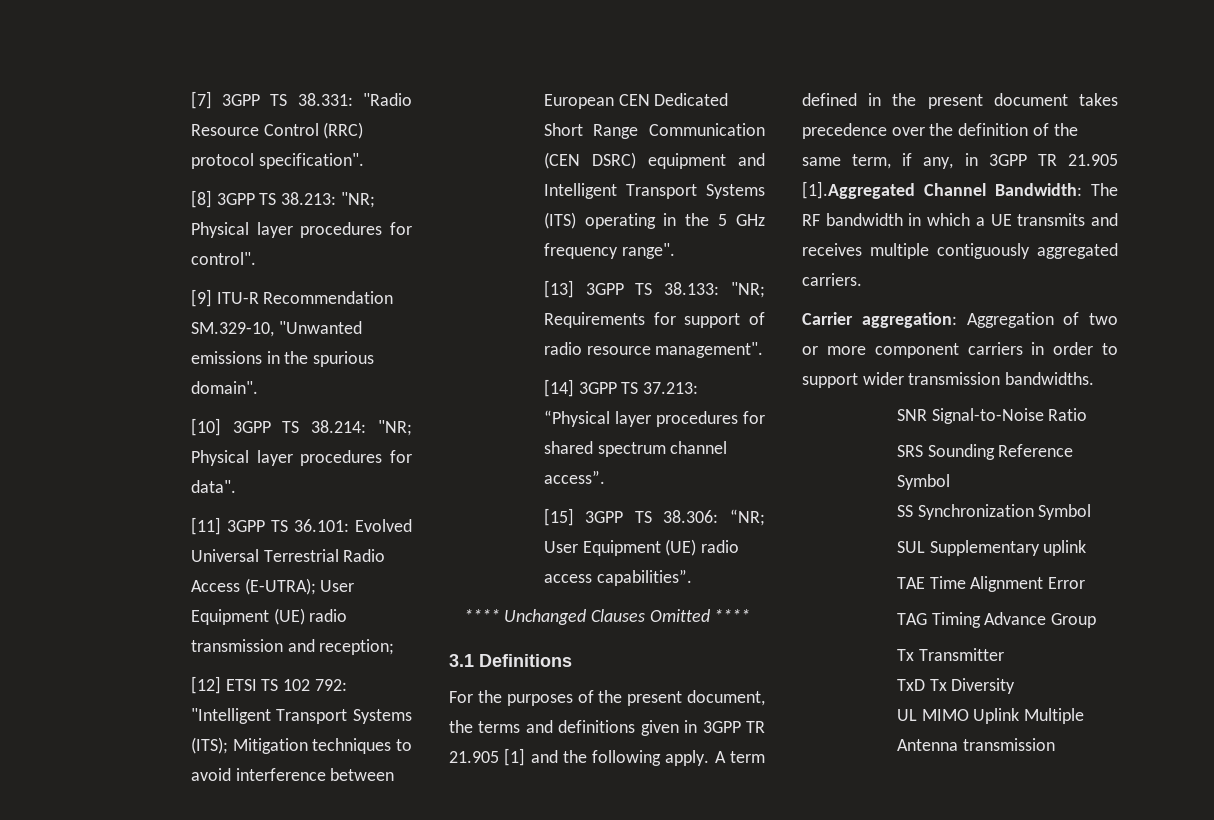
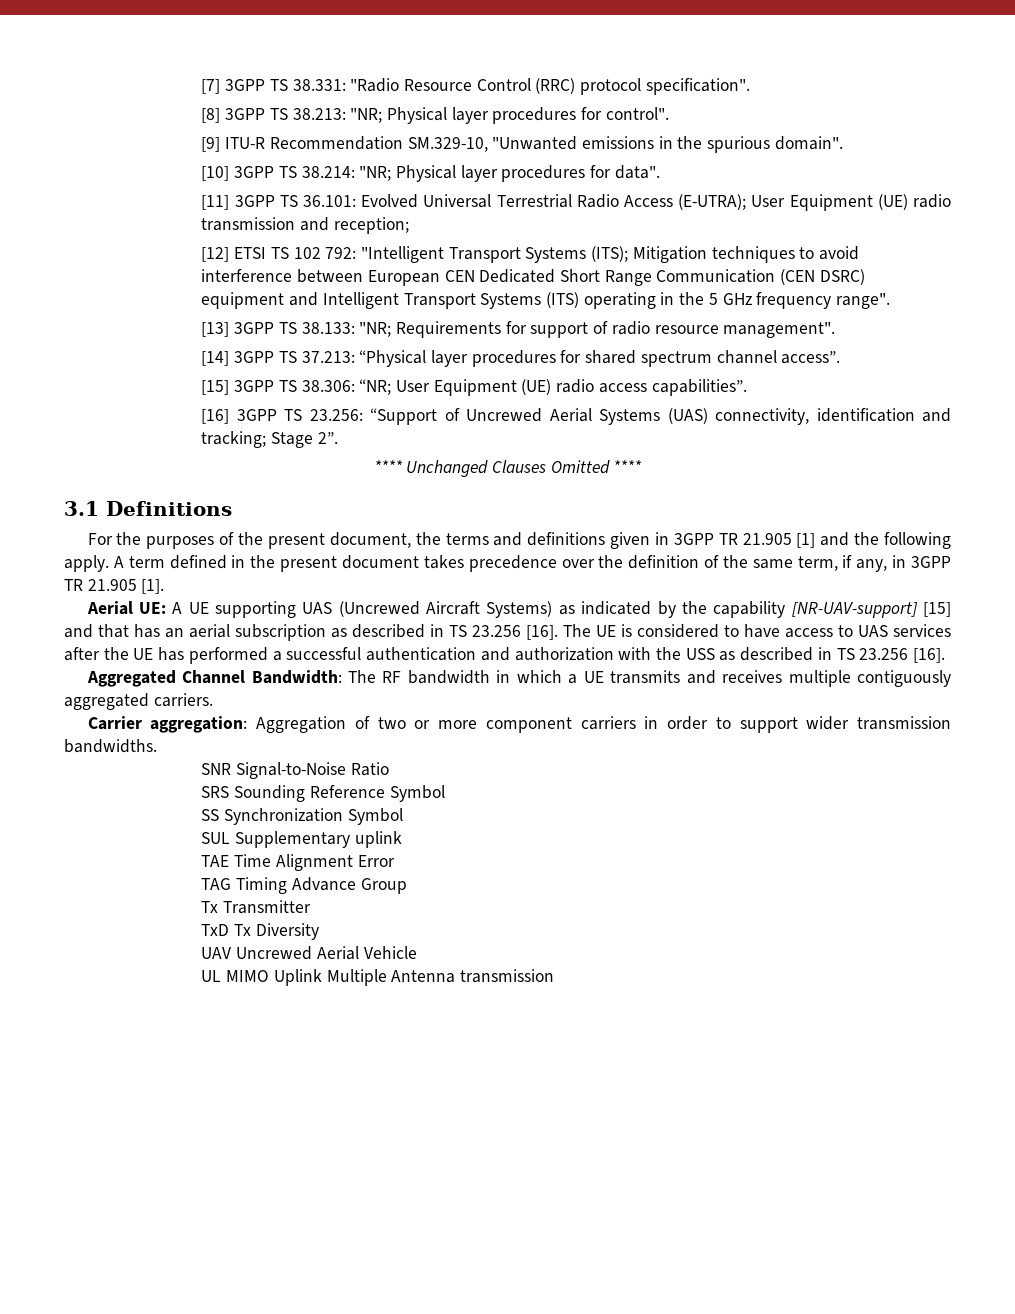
+ [16] 3GPP TS 23.256: “Support of Uncrewed Aerial Systems (UAS) connectivity, identification and tracking; Stage 2”.
- A term defined in the present document takes precedence over the definition of the same term, if any, in 3GPP TR 21.905 [1].Aggregated Channel Bandwidth: The RF bandwidth in which a UE transmits and receives multiple contiguously aggregated carriers.
+ A term defined in the present document takes precedence over the definition of the same term, if any, in 3GPP TR 21.905 [1].
+ Aerial UE: A UE supporting UAS (Uncrewed Aircraft Systems) as indicated by the capability [NR-UAV-support] [15] and that has an aerial subscription as described in TS 23.256 [16]. The UE is considered to have access to UAS services after the UE has performed a successful authentication and authorization with the USS as described in TS 23.256 [16].
+ Aggregated Channel Bandwidth: The RF bandwidth in which a UE transmits and receives multiple contiguously aggregated carriers.
+ UAV Uncrewed Aerial Vehicle

